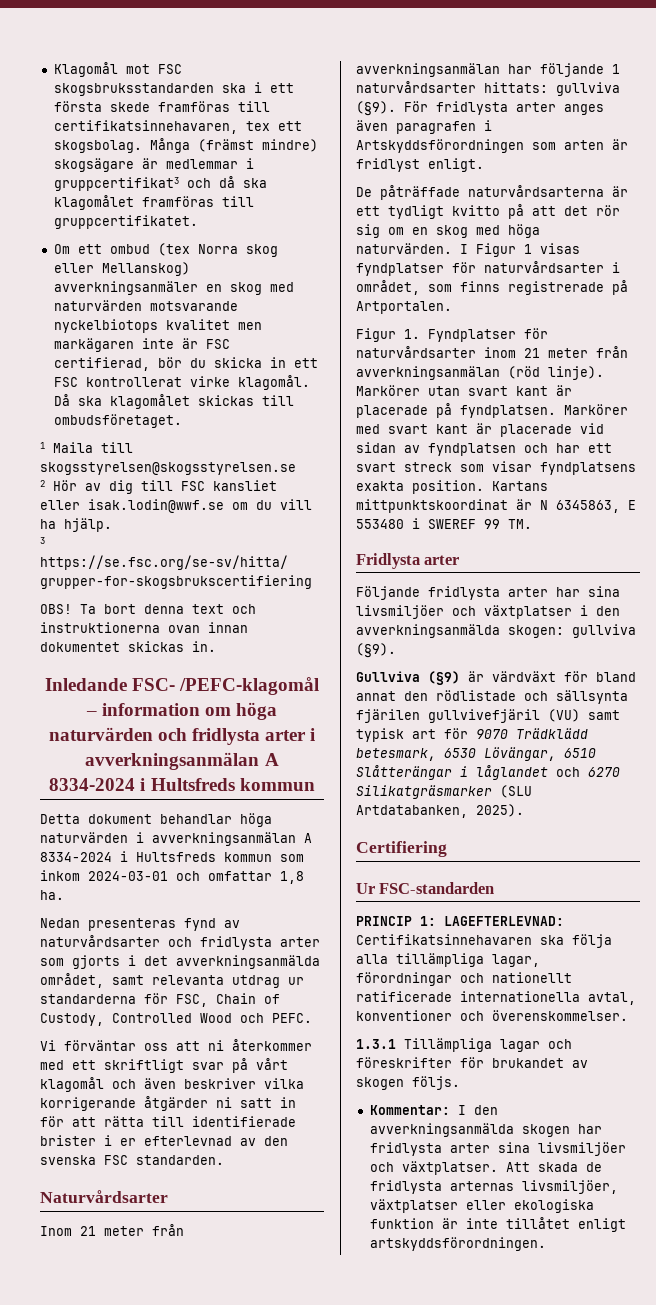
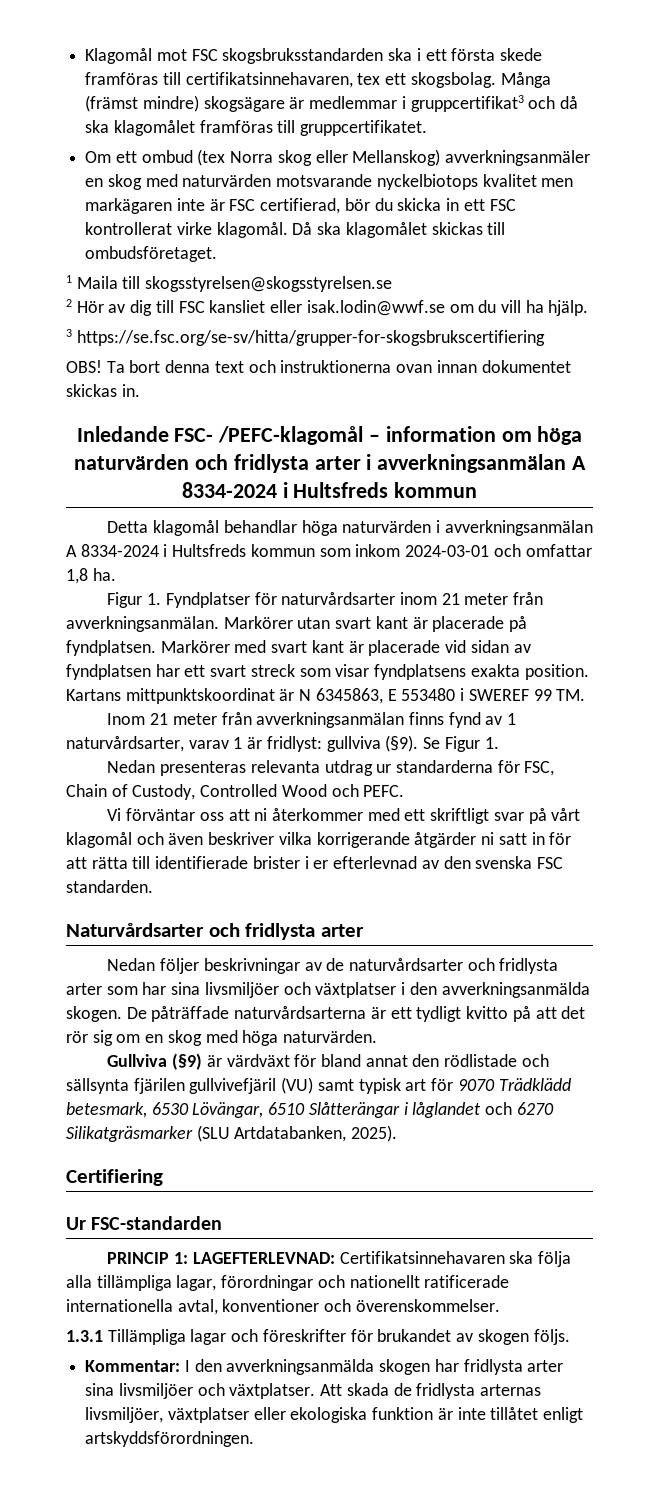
- Detta dokument behandlar höga naturvärden i avverkningsanmälan A 8334-2024 i Hultsfreds kommun som inkom 2024-03-01 och omfattar 1,8 ha.
+ Detta klagomål behandlar höga naturvärden i avverkningsanmälan A 8334-2024 i Hultsfreds kommun som inkom 2024-03-01 och omfattar 1,8 ha.
- Nedan presenteras fynd av naturvårdsarter och fridlysta arter som gjorts i det avverkningsanmälda området, samt relevanta utdrag ur standarderna för FSC, Chain of Custody, Controlled Wood och PEFC.
+ Figur 1. Fyndplatser för naturvårdsarter inom 21 meter från avverkningsanmälan. Markörer utan svart kant är placerade på fyndplatsen. Markörer med svart kant är placerade vid sidan av fyndplatsen har ett svart streck som visar fyndplatsens exakta position. Kartans mittpunktskoordinat är N 6345863, E 553480 i SWEREF 99 TM.
+ Inom 21 meter från avverkningsanmälan finns fynd av 1 naturvårdsarter, varav 1 är fridlyst: gullviva (§9). Se Figur 1.
+ Nedan presenteras relevanta utdrag ur standarderna för FSC, Chain of Custody, Controlled Wood och PEFC.
- Naturvårdsarter
- Inom 21 meter från avverkningsanmälan har följande 1 naturvårdsarter hittats: gullviva (§9). För fridlysta arter anges även paragrafen i Artskyddsförordningen som arten är fridlyst enligt.
- De påträffade naturvårdsarterna är ett tydligt kvitto på att det rör sig om en skog med höga naturvärden. I Figur 1 visas fyndplatser för naturvårdsarter i området, som finns registrerade på Artportalen.
- Figur 1. Fyndplatser för naturvårdsarter inom 21 meter från avverkningsanmälan (röd linje). Markörer utan svart kant är placerade på fyndplatsen. Markörer med svart kant är placerade vid sidan av fyndplatsen och har ett svart streck som visar fyndplatsens exakta position. Kartans mittpunktskoordinat är N 6345863, E 553480 i SWEREF 99 TM.
- Fridlysta arter
- Följande fridlysta arter har sina livsmiljöer och växtplatser i den avverkningsanmälda skogen: gullviva (§9).
+ Naturvårdsarter och fridlysta arter
+ Nedan följer beskrivningar av de naturvårdsarter och fridlysta arter som har sina livsmiljöer och växtplatser i den avverkningsanmälda skogen. De påträffade naturvårdsarterna är ett tydligt kvitto på att det rör sig om en skog med höga naturvärden.

